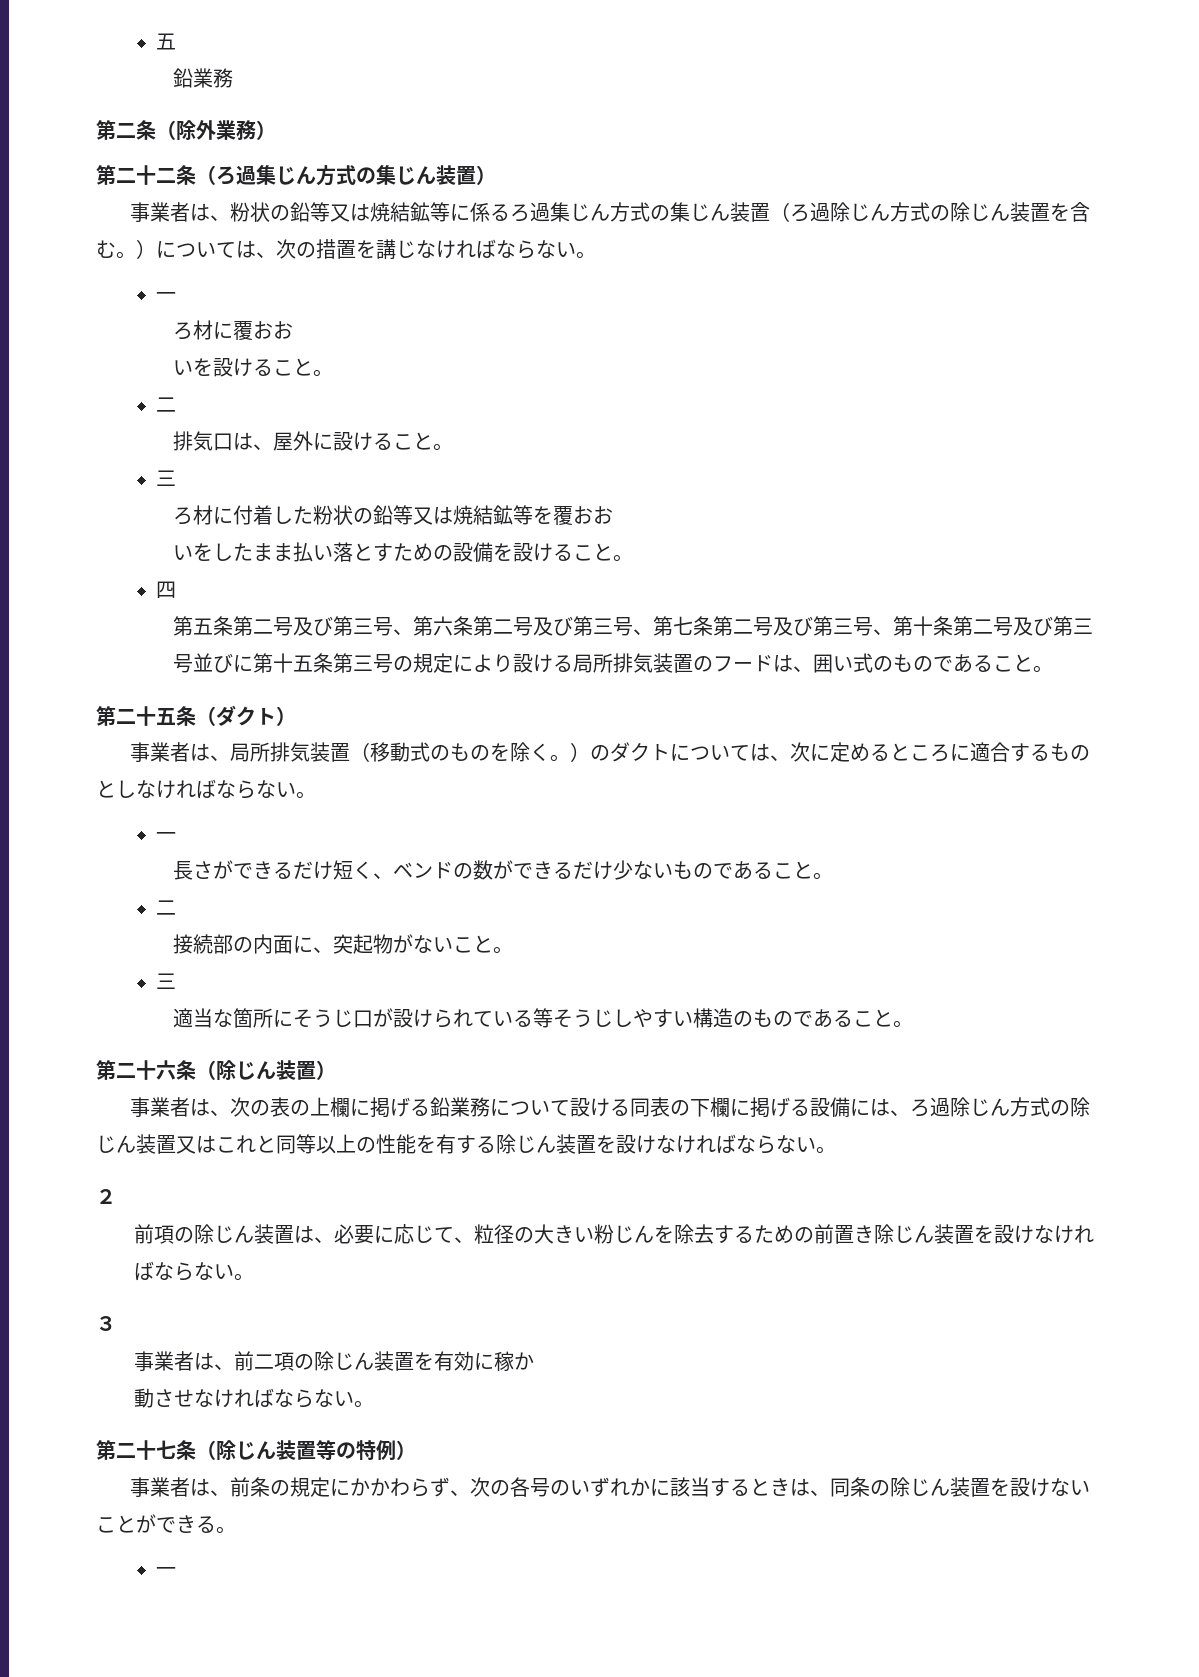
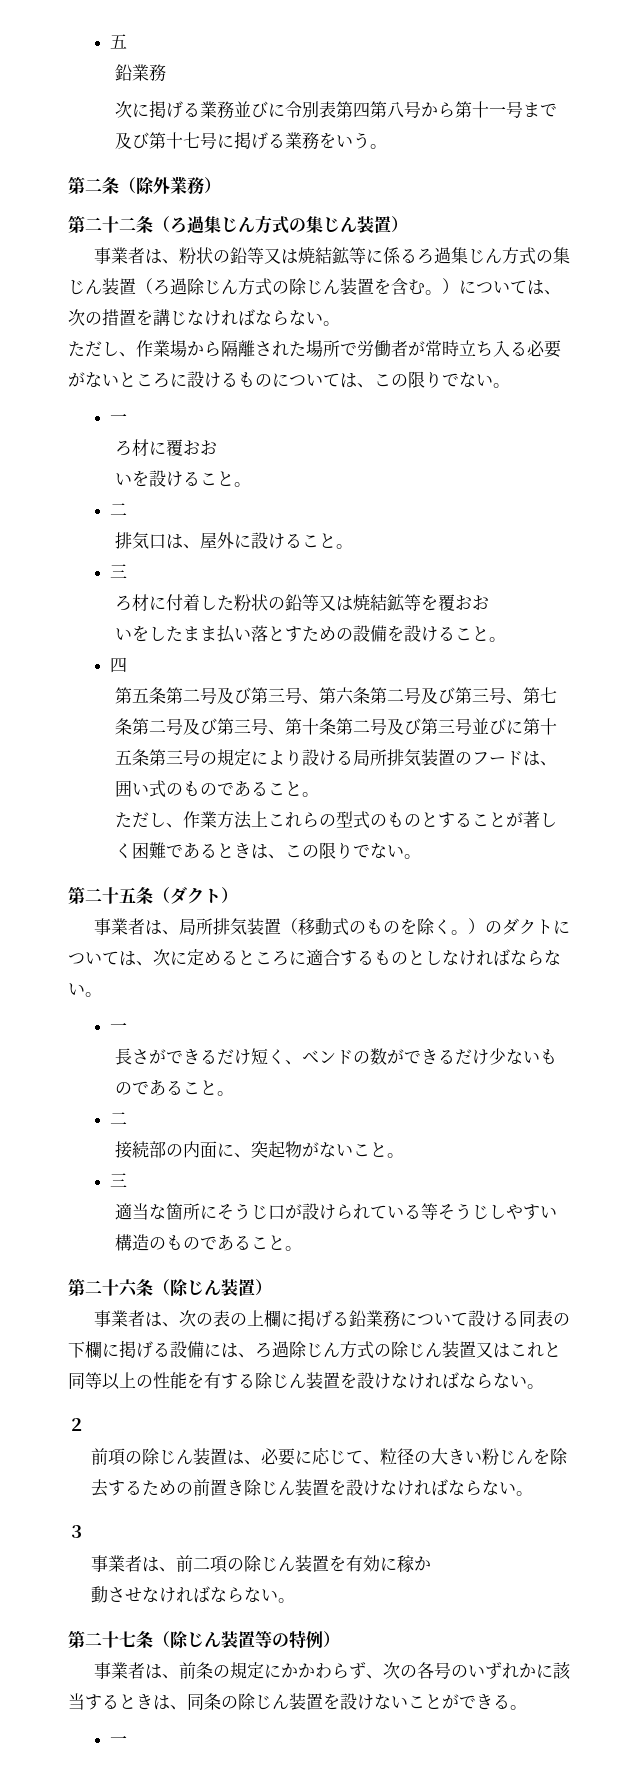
+ 次に掲げる業務並びに令別表第四第八号から第十一号まで及び第十七号に掲げる業務をいう。
+ ただし、作業場から隔離された場所で労働者が常時立ち入る必要がないところに設けるものについては、この限りでない。
+ ただし、作業方法上これらの型式のものとすることが著しく困難であるときは、この限りでない。

